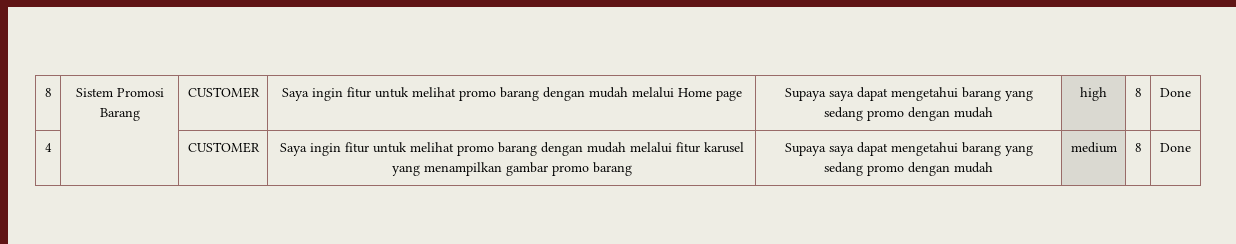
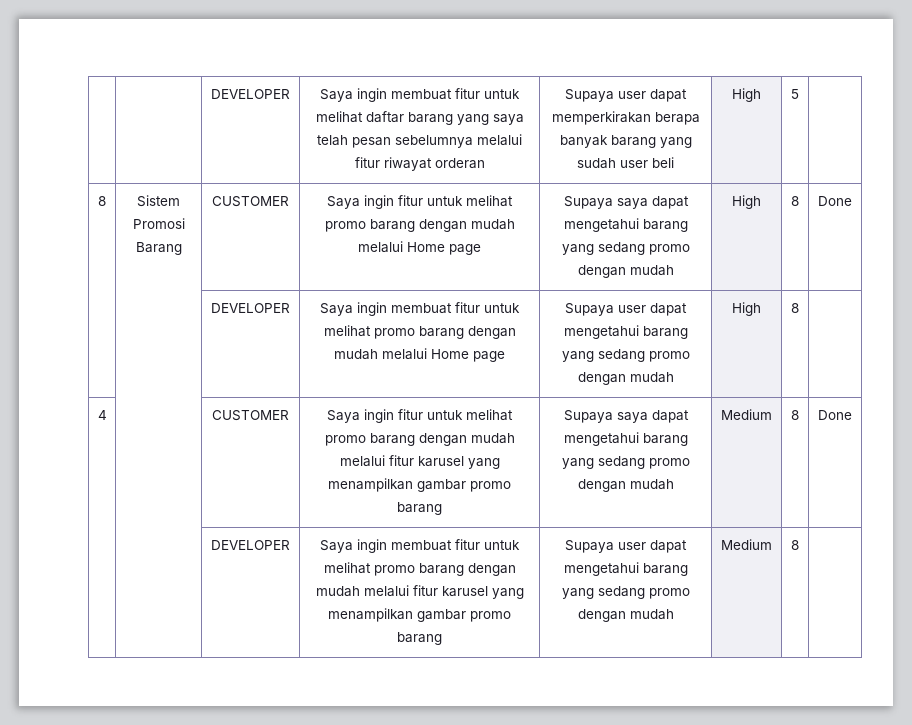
+ | | DEVELOPER | Saya ingin membuat fitur untuk melihat daftar barang yang saya telah pesan sebelumnya melalui fitur riwayat orderan | Supaya user dapat memperkirakan berapa banyak barang yang sudah user beli | High | 5 |
- 8 | Sistem Promosi Barang | CUSTOMER | Saya ingin fitur untuk melihat promo barang dengan mudah melalui Home page | Supaya saya dapat mengetahui barang yang sedang promo dengan mudah | high | 8 | Done
+ 8 | Sistem Promosi Barang | CUSTOMER | Saya ingin fitur untuk melihat promo barang dengan mudah melalui Home page | Supaya saya dapat mengetahui barang yang sedang promo dengan mudah | High | 8 | Done
+ | | DEVELOPER | Saya ingin membuat fitur untuk melihat promo barang dengan mudah melalui Home page | Supaya user dapat mengetahui barang yang sedang promo dengan mudah | High | 8 |
- 4 | | CUSTOMER | Saya ingin fitur untuk melihat promo barang dengan mudah melalui fitur karusel yang menampilkan gambar promo barang | Supaya saya dapat mengetahui barang yang sedang promo dengan mudah | medium | 8 | Done
+ 4 | | CUSTOMER | Saya ingin fitur untuk melihat promo barang dengan mudah melalui fitur karusel yang menampilkan gambar promo barang | Supaya saya dapat mengetahui barang yang sedang promo dengan mudah | Medium | 8 | Done
+ | | DEVELOPER | Saya ingin membuat fitur untuk melihat promo barang dengan mudah melalui fitur karusel yang menampilkan gambar promo barang | Supaya user dapat mengetahui barang yang sedang promo dengan mudah | Medium | 8 |

